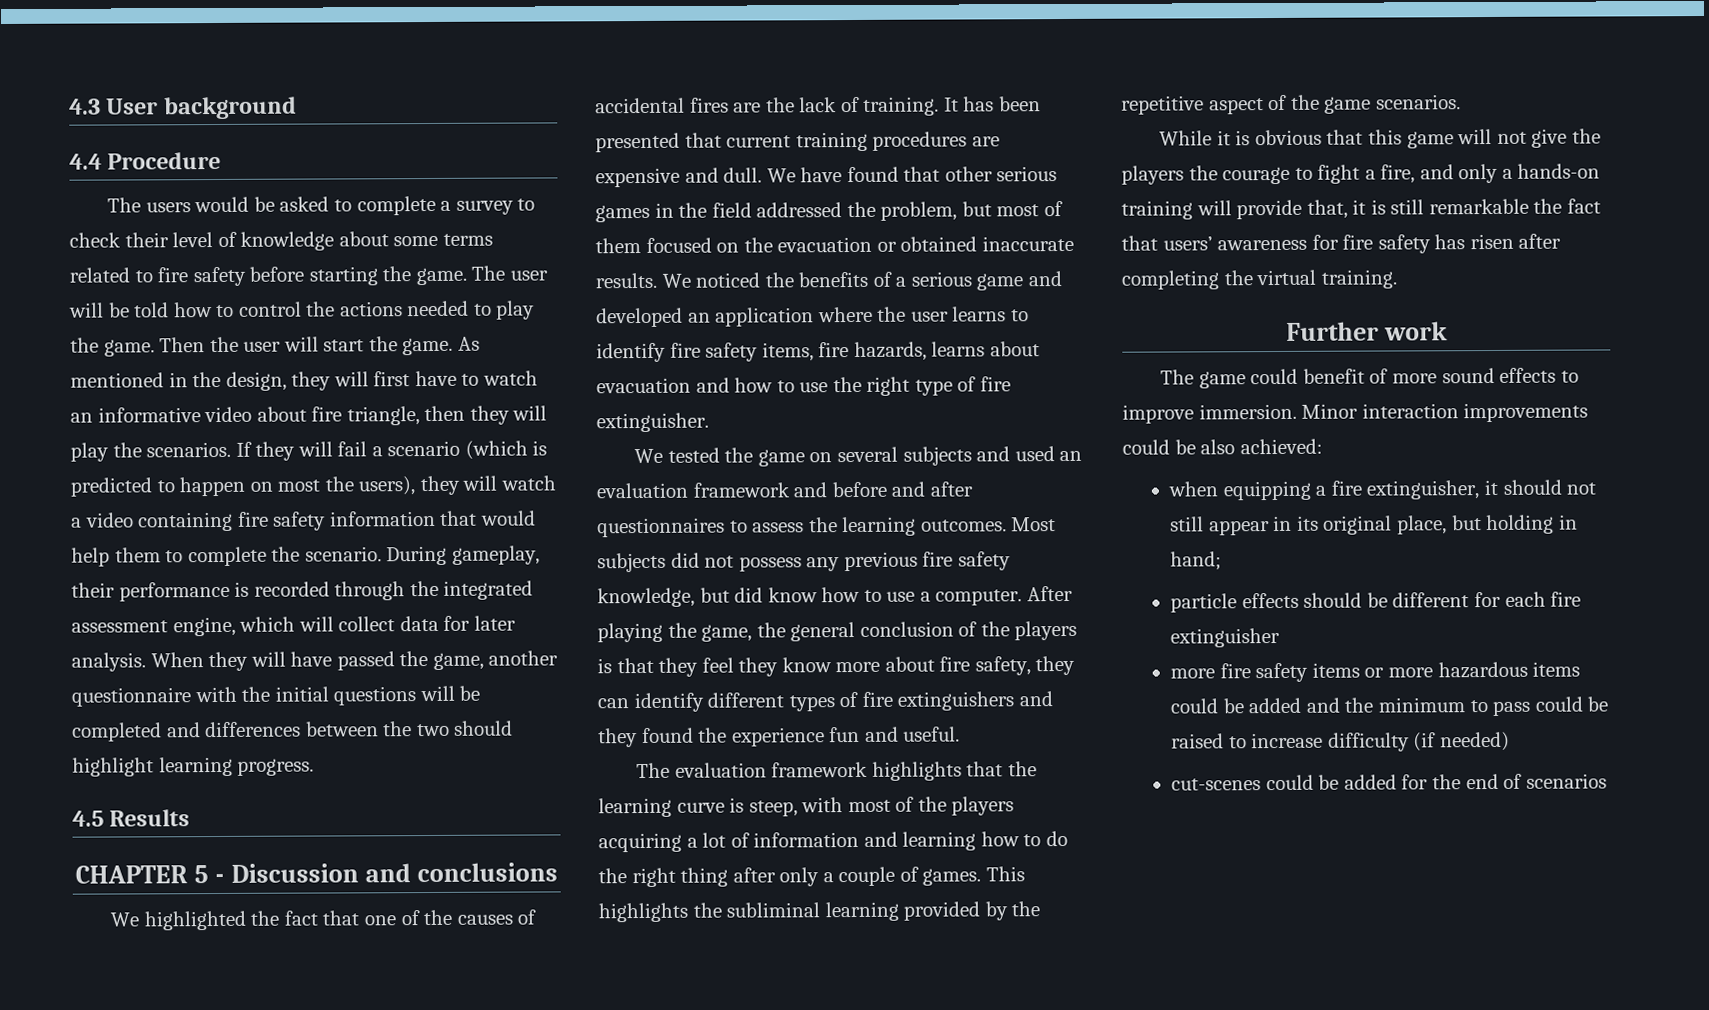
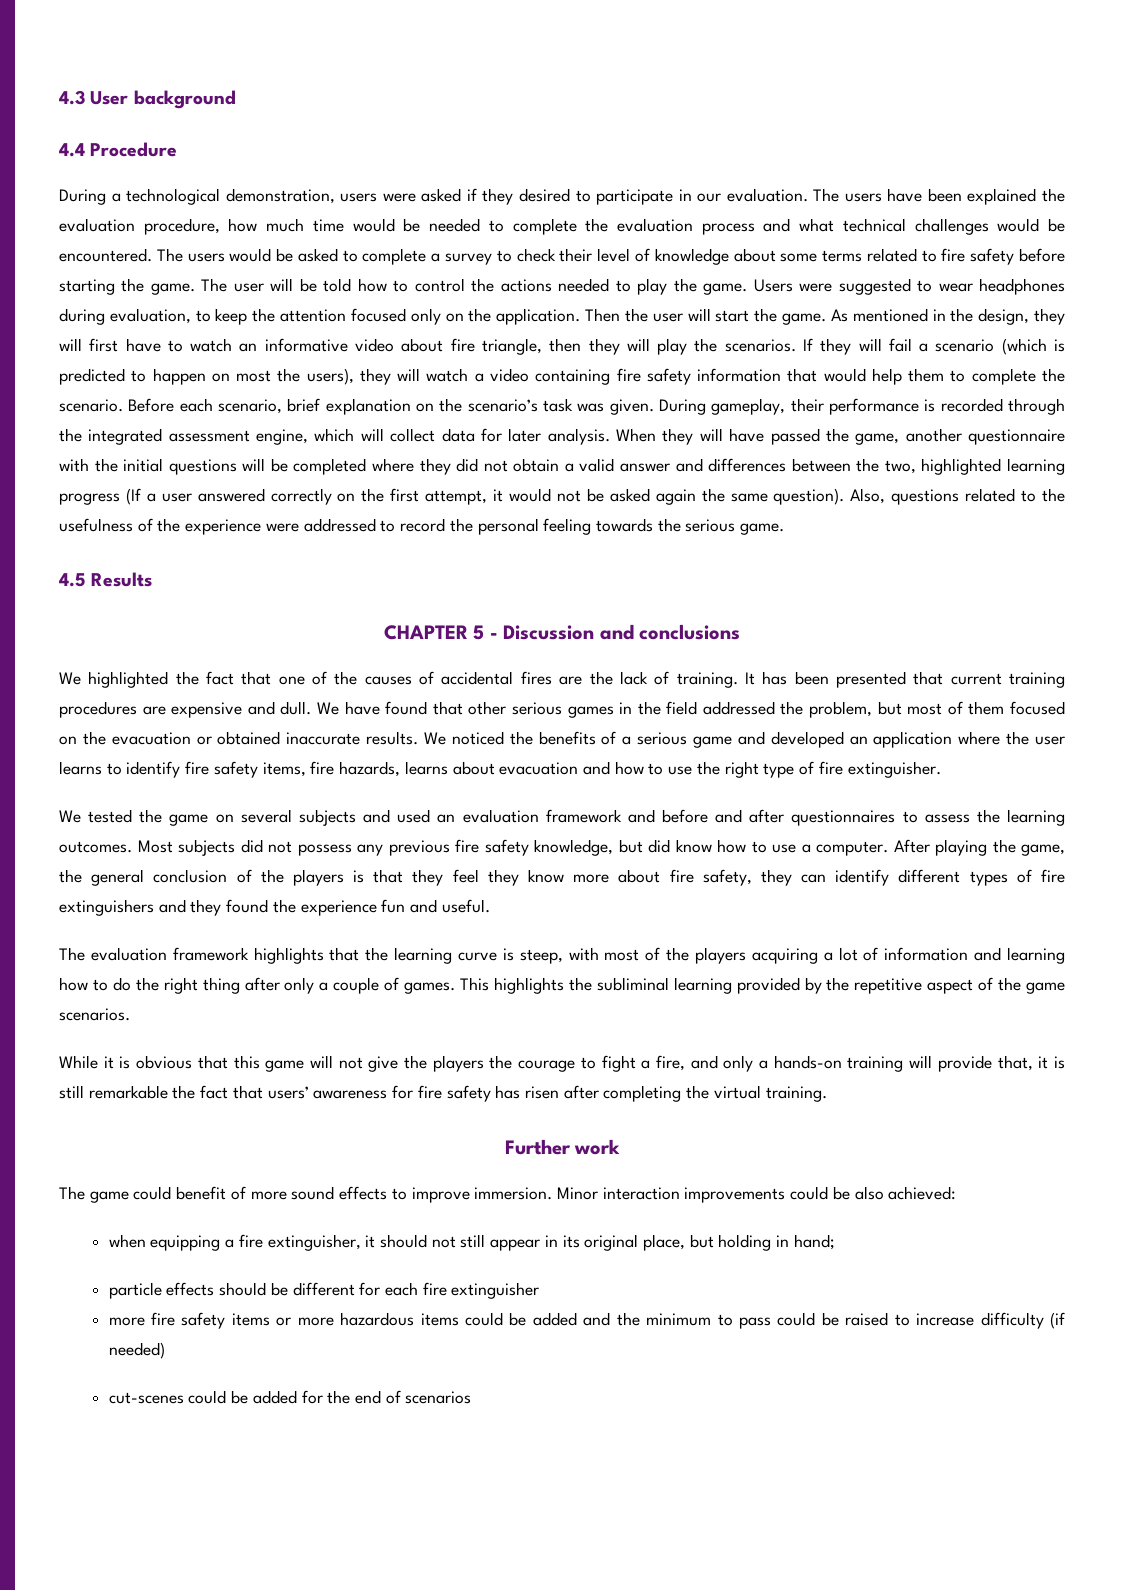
+ During a technological demonstration, users were asked if they desired to participate in our evaluation. The users have been explained the evaluation procedure, how much time would be needed to complete the evaluation process and what technical challenges would be encountered.
+ Users were suggested to wear headphones during evaluation, to keep the attention focused only on the application.
+ Before each scenario, brief explanation on the scenario’s task was given.
- When they will have passed the game, another questionnaire with the initial questions will be completed and differences between the two should highlight learning progress.
+ When they will have passed the game, another questionnaire with the initial questions will be completed where they did not obtain a valid answer and differences between the two, highlighted learning progress (If a user answered correctly on the first attempt, it would not be asked again the same question). Also, questions related to the usefulness of the experience were addressed to record the personal feeling towards the serious game.

